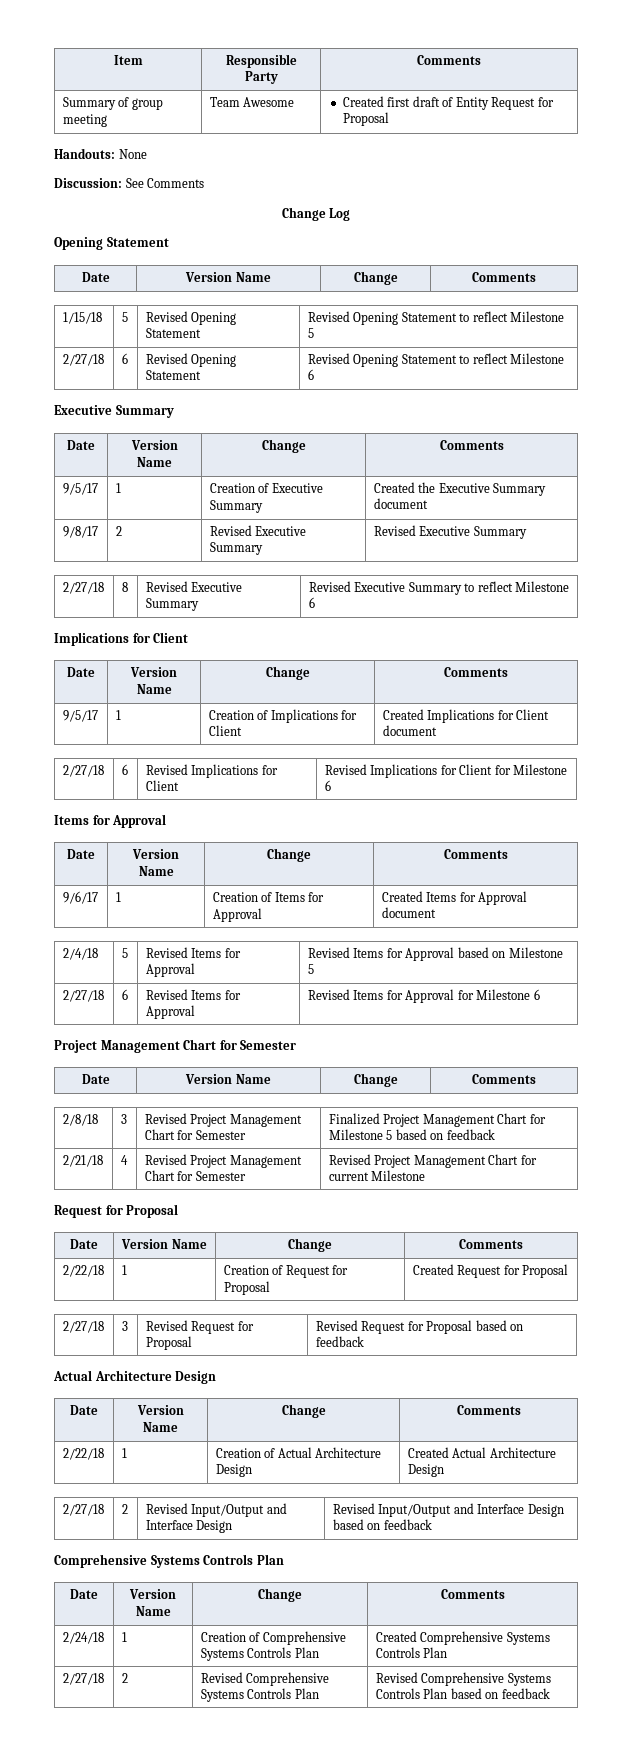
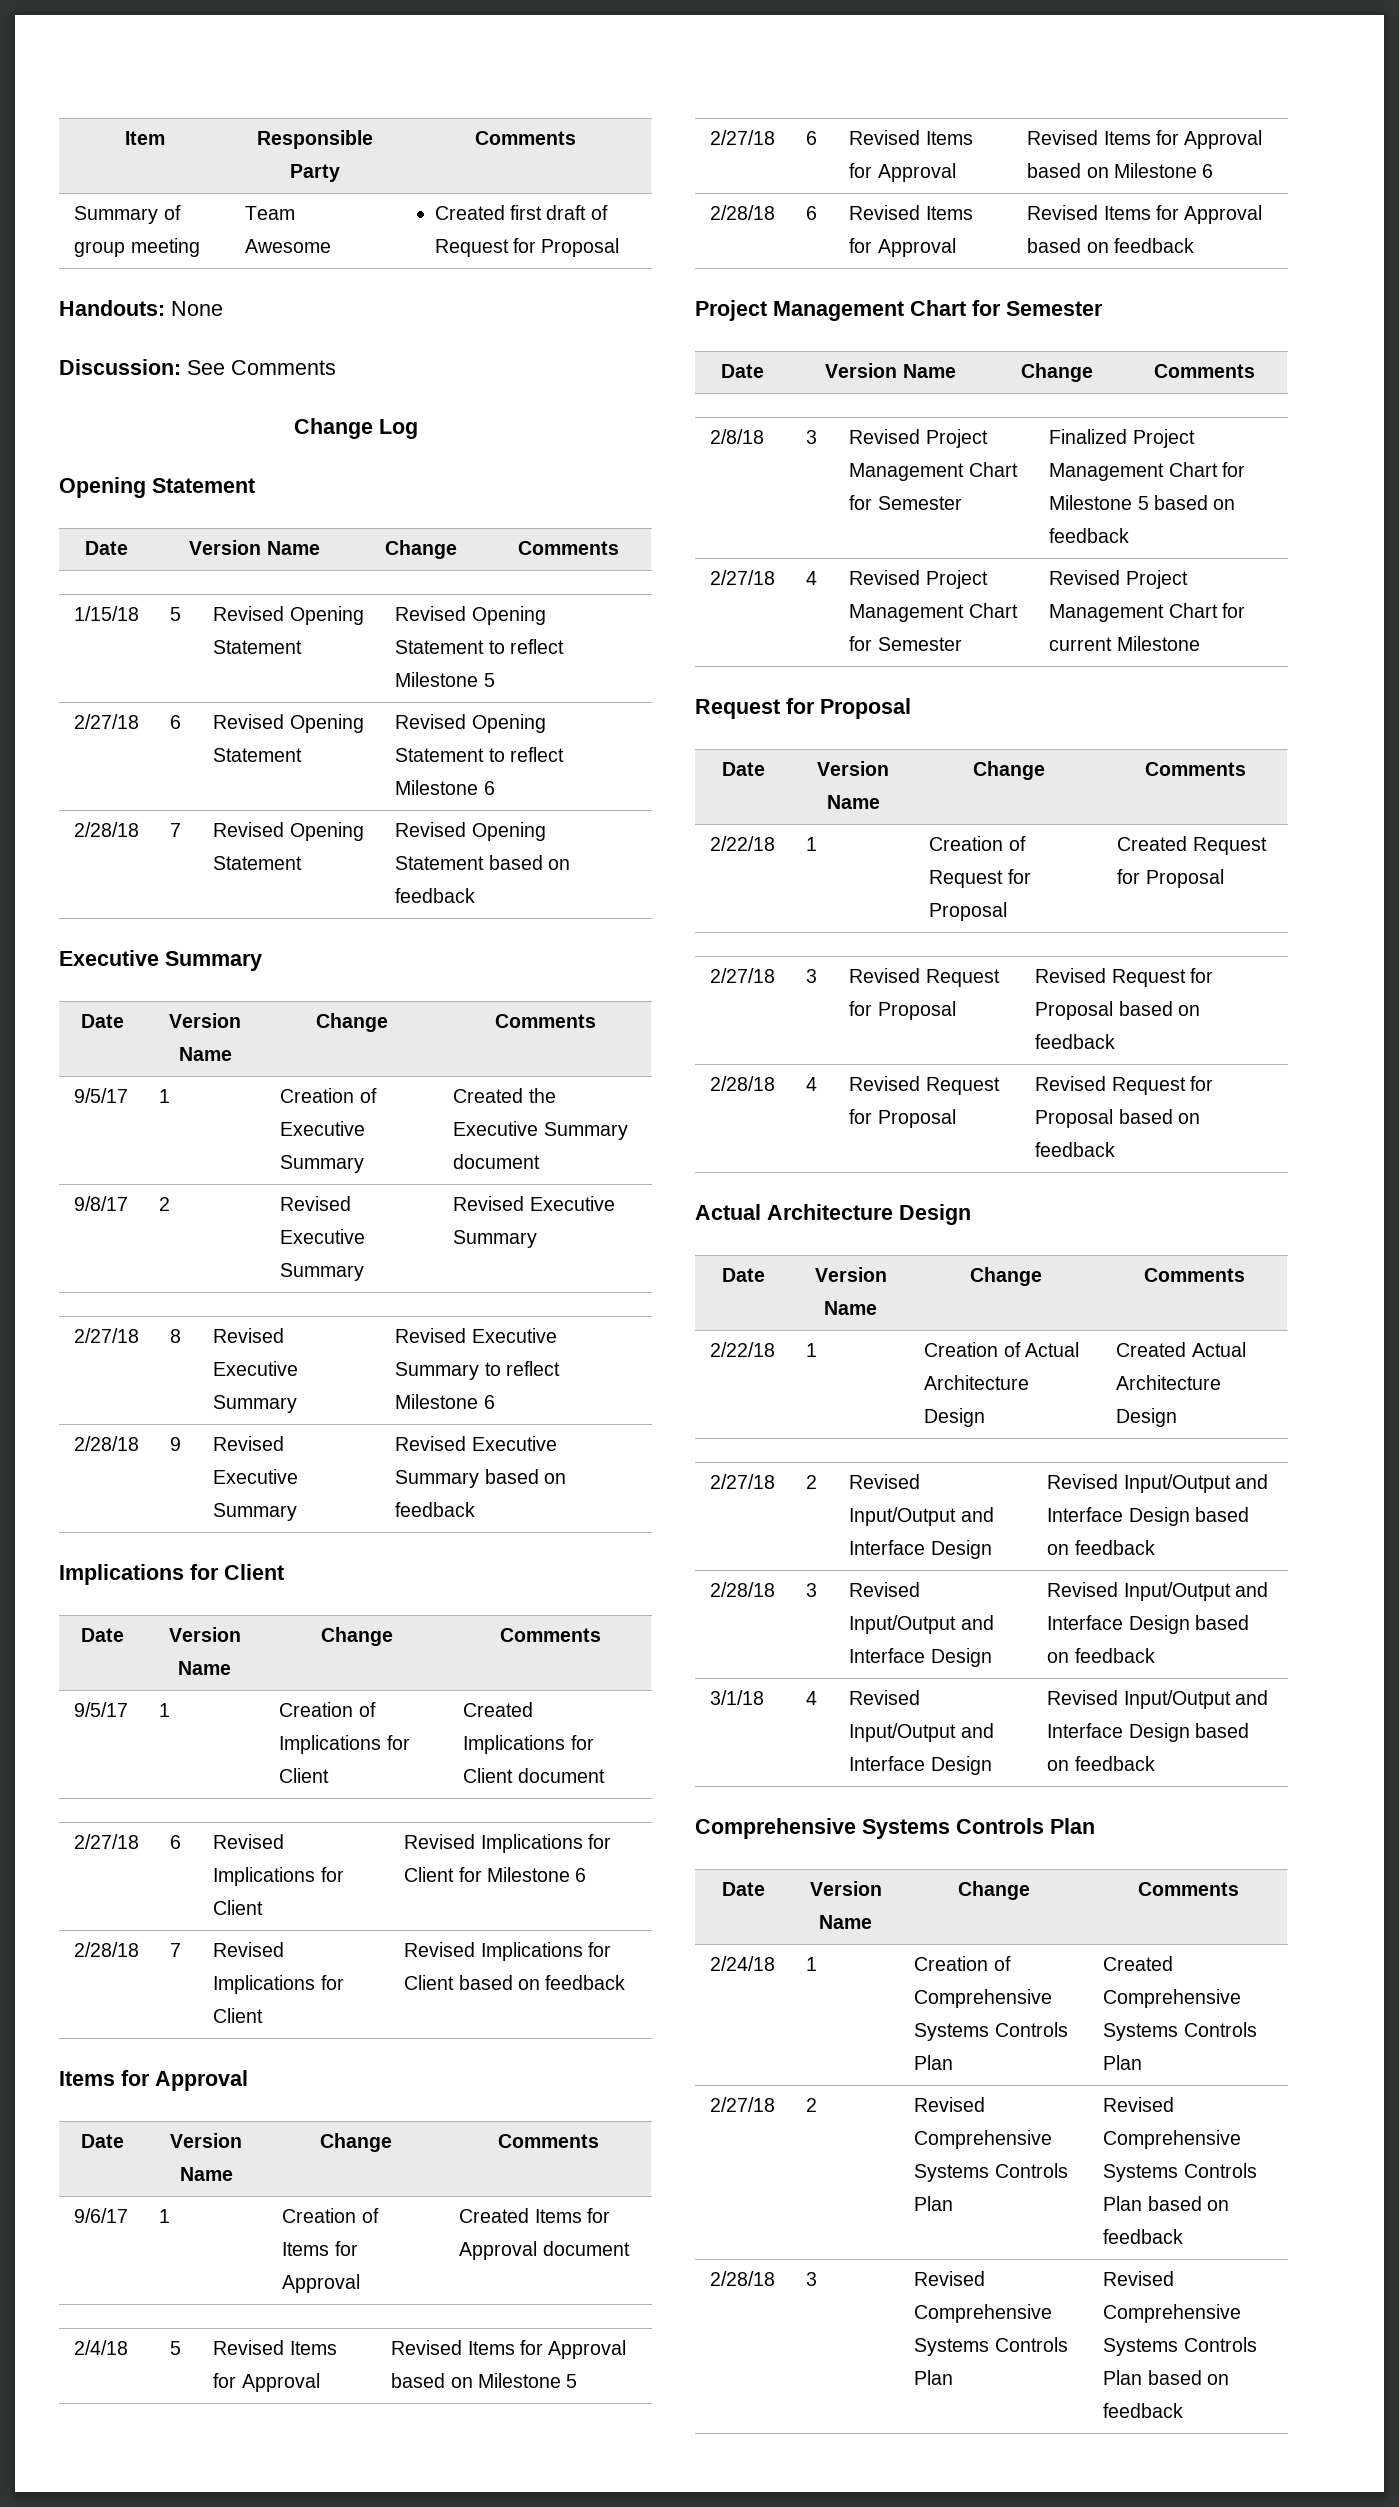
- Summary of group meeting | Team Awesome | Created first draft of Entity Request for Proposal
+ Summary of group meeting | Team Awesome | Created first draft of Request for Proposal
+ 2/28/18 | 7 | Revised Opening Statement | Revised Opening Statement based on feedback
+ 2/28/18 | 9 | Revised Executive Summary | Revised Executive Summary based on feedback
+ 2/28/18 | 7 | Revised Implications for Client | Revised Implications for Client based on feedback
- 2/27/18 | 6 | Revised Items for Approval | Revised Items for Approval for Milestone 6
+ 2/27/18 | 6 | Revised Items for Approval | Revised Items for Approval based on Milestone 6
+ 2/28/18 | 6 | Revised Items for Approval | Revised Items for Approval based on feedback
- 2/21/18 | 4 | Revised Project Management Chart for Semester | Revised Project Management Chart for current Milestone
+ 2/27/18 | 4 | Revised Project Management Chart for Semester | Revised Project Management Chart for current Milestone
+ 2/28/18 | 4 | Revised Request for Proposal | Revised Request for Proposal based on feedback
+ 2/28/18 | 3 | Revised Input/Output and Interface Design | Revised Input/Output and Interface Design based on feedback
+ 3/1/18 | 4 | Revised Input/Output and Interface Design | Revised Input/Output and Interface Design based on feedback
+ 2/28/18 | 3 | Revised Comprehensive Systems Controls Plan | Revised Comprehensive Systems Controls Plan based on feedback

